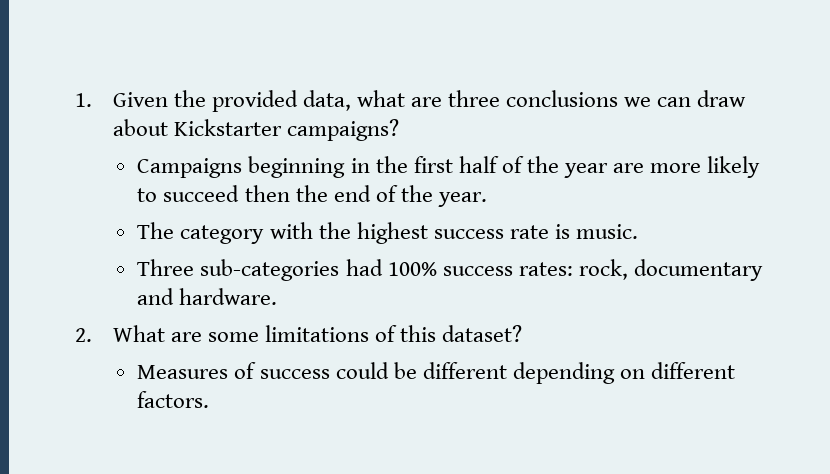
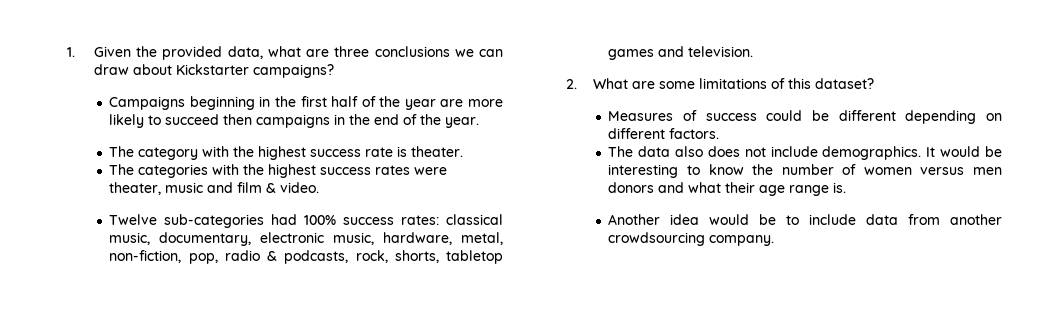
- Campaigns beginning in the first half of the year are more likely to succeed then the end of the year.
+ Campaigns beginning in the first half of the year are more likely to succeed then campaigns in the end of the year.
- The category with the highest success rate is music.
- Three sub-categories had 100% success rates: rock, documentary and hardware.
+ The category with the highest success rate is theater.
+ The categories with the highest success rates were theater, music and film & video.
+ Twelve sub-categories had 100% success rates: classical music, documentary, electronic music, hardware, metal, non-fiction, pop, radio & podcasts, rock, shorts, tabletop games and television.
+ The data also does not include demographics. It would be interesting to know the number of women versus men donors and what their age range is.
+ Another idea would be to include data from another crowdsourcing company.

